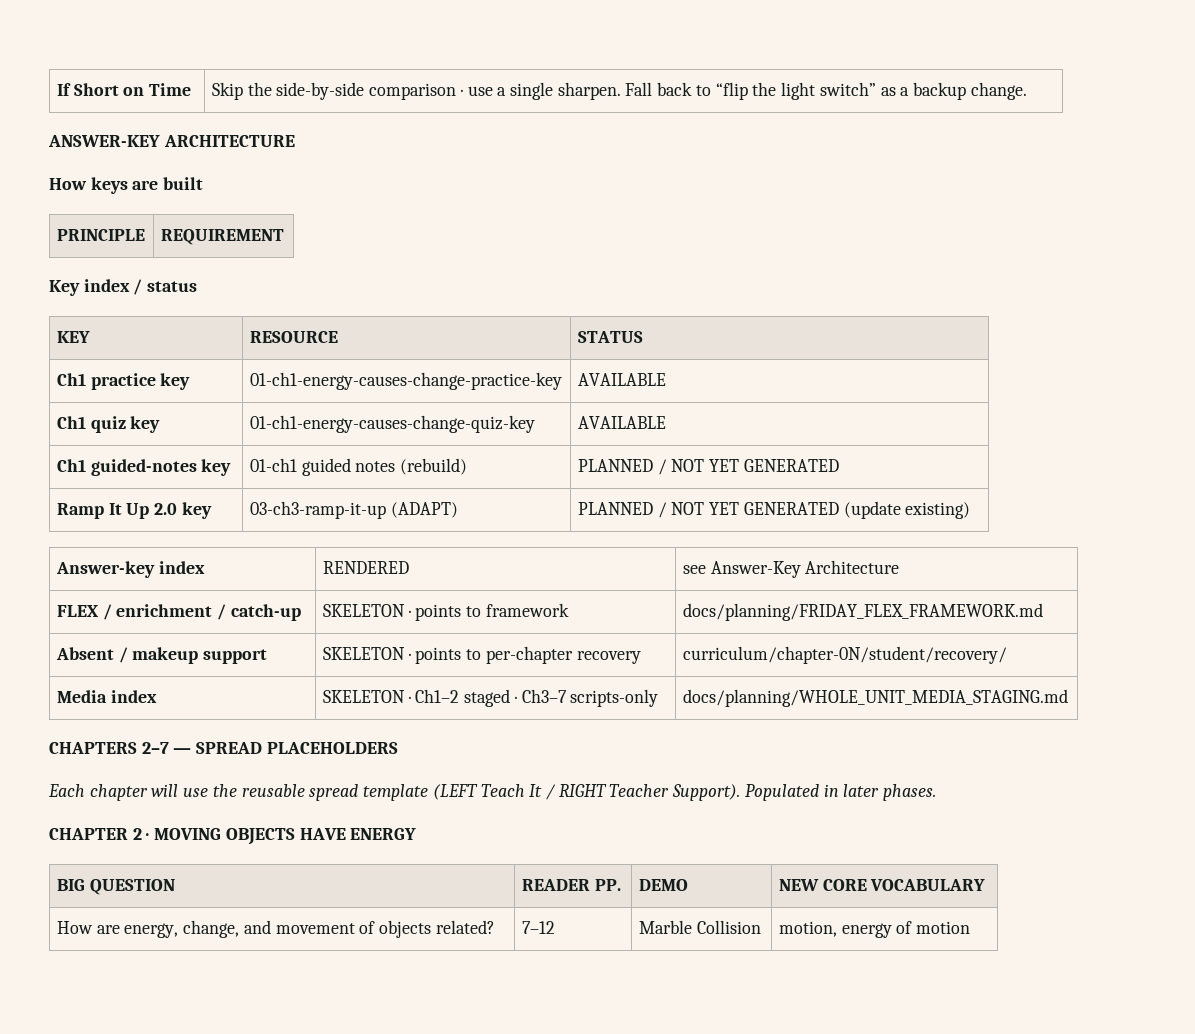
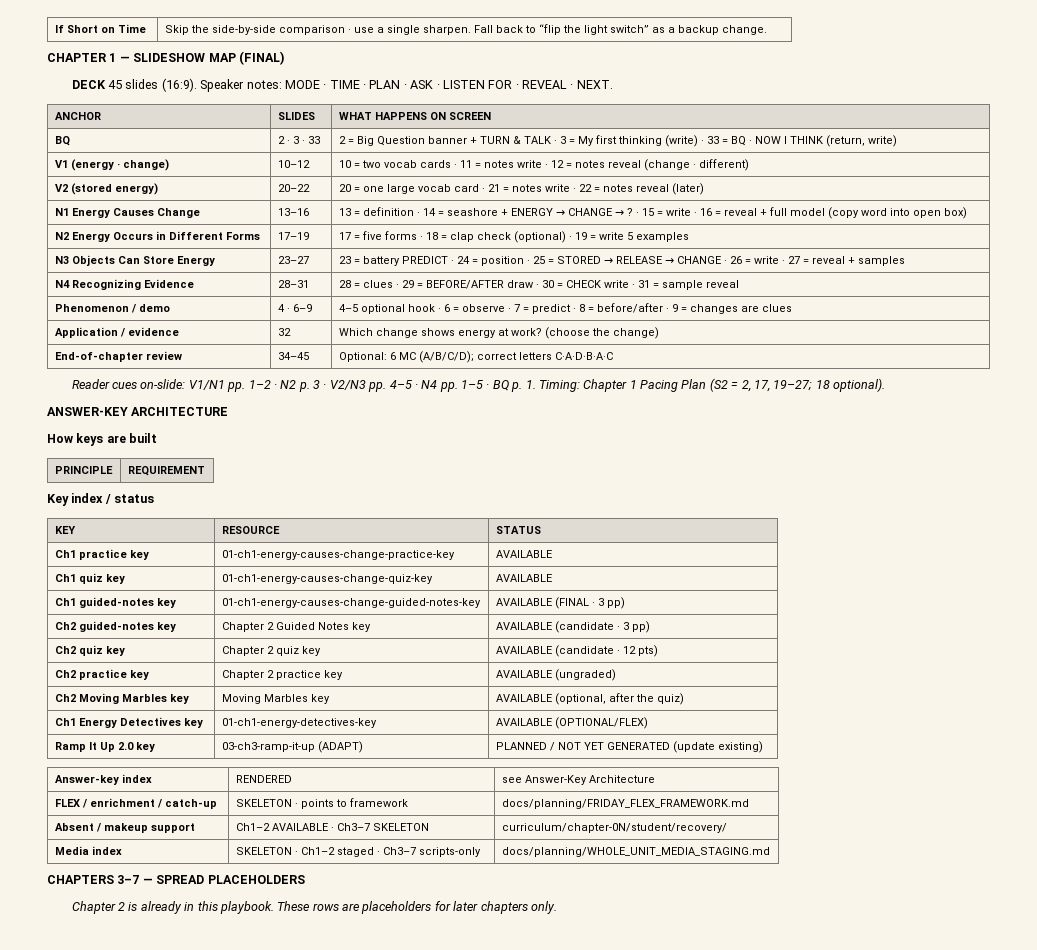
+ CHAPTER 1 — SLIDESHOW MAP (FINAL)
+ DECK 45 slides (16:9). Speaker notes: MODE · TIME · PLAN · ASK · LISTEN FOR · REVEAL · NEXT.
+ ANCHOR | SLIDES | WHAT HAPPENS ON SCREEN
+ BQ | 2 · 3 · 33 | 2 = Big Question banner + TURN & TALK · 3 = My first thinking (write) · 33 = BQ · NOW I THINK (return, write)
+ V1 (energy · change) | 10–12 | 10 = two vocab cards · 11 = notes write · 12 = notes reveal (change · different)
+ V2 (stored energy) | 20–22 | 20 = one large vocab card · 21 = notes write · 22 = notes reveal (later)
+ N1 Energy Causes Change | 13–16 | 13 = definition · 14 = seashore + ENERGY → CHANGE → ? · 15 = write · 16 = reveal + full model (copy word into open box)
+ N2 Energy Occurs in Different Forms | 17–19 | 17 = five forms · 18 = clap check (optional) · 19 = write 5 examples
+ N3 Objects Can Store Energy | 23–27 | 23 = battery PREDICT · 24 = position · 25 = STORED → RELEASE → CHANGE · 26 = write · 27 = reveal + samples
+ N4 Recognizing Evidence | 28–31 | 28 = clues · 29 = BEFORE/AFTER draw · 30 = CHECK write · 31 = sample reveal
+ Phenomenon / demo | 4 · 6–9 | 4–5 optional hook · 6 = observe · 7 = predict · 8 = before/after · 9 = changes are clues
+ Application / evidence | 32 | Which change shows energy at work? (choose the change)
+ End-of-chapter review | 34–45 | Optional: 6 MC (A/B/C/D); correct letters C·A·D·B·A·C
+ Reader cues on-slide: V1/N1 pp. 1–2 · N2 p. 3 · V2/N3 pp. 4–5 · N4 pp. 1–5 · BQ p. 1. Timing: Chapter 1 Pacing Plan (S2 = 2, 17, 19–27; 18 optional).
- Ch1 guided-notes key | 01-ch1 guided notes (rebuild) | PLANNED / NOT YET GENERATED
+ Ch1 guided-notes key | 01-ch1-energy-causes-change-guided-notes-key | AVAILABLE (FINAL · 3 pp)
+ Ch2 guided-notes key | Chapter 2 Guided Notes key | AVAILABLE (candidate · 3 pp)
+ Ch2 quiz key | Chapter 2 quiz key | AVAILABLE (candidate · 12 pts)
+ Ch2 practice key | Chapter 2 practice key | AVAILABLE (ungraded)
+ Ch2 Moving Marbles key | Moving Marbles key | AVAILABLE (optional, after the quiz)
+ Ch1 Energy Detectives key | 01-ch1-energy-detectives-key | AVAILABLE (OPTIONAL/FLEX)
- Absent / makeup support | SKELETON · points to per-chapter recovery | curriculum/chapter-0N/student/recovery/
+ Absent / makeup support | Ch1–2 AVAILABLE · Ch3–7 SKELETON | curriculum/chapter-0N/student/recovery/
- CHAPTERS 2–7 — SPREAD PLACEHOLDERS
+ CHAPTERS 3–7 — SPREAD PLACEHOLDERS
- Each chapter will use the reusable spread template (LEFT Teach It / RIGHT Teacher Support). Populated in later phases.
- CHAPTER 2 · MOVING OBJECTS HAVE ENERGY
- BIG QUESTION | READER PP. | DEMO | NEW CORE VOCABULARY
- How are energy, change, and movement of objects related? | 7–12 | Marble Collision | motion, energy of motion
+ Chapter 2 is already in this playbook. These rows are placeholders for later chapters only.

